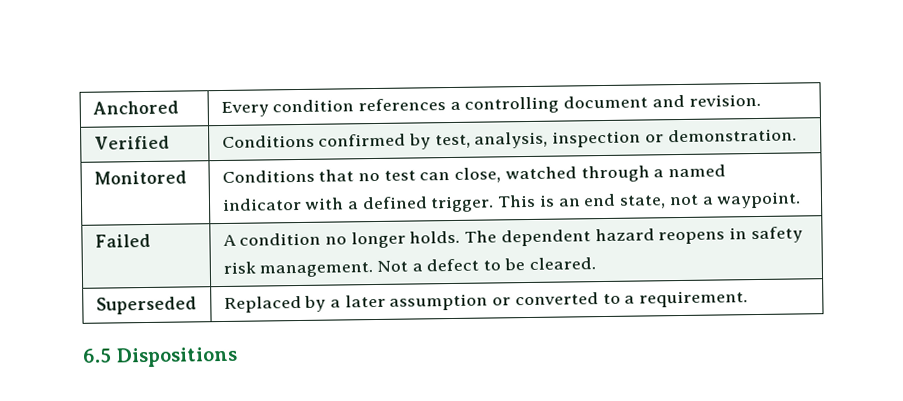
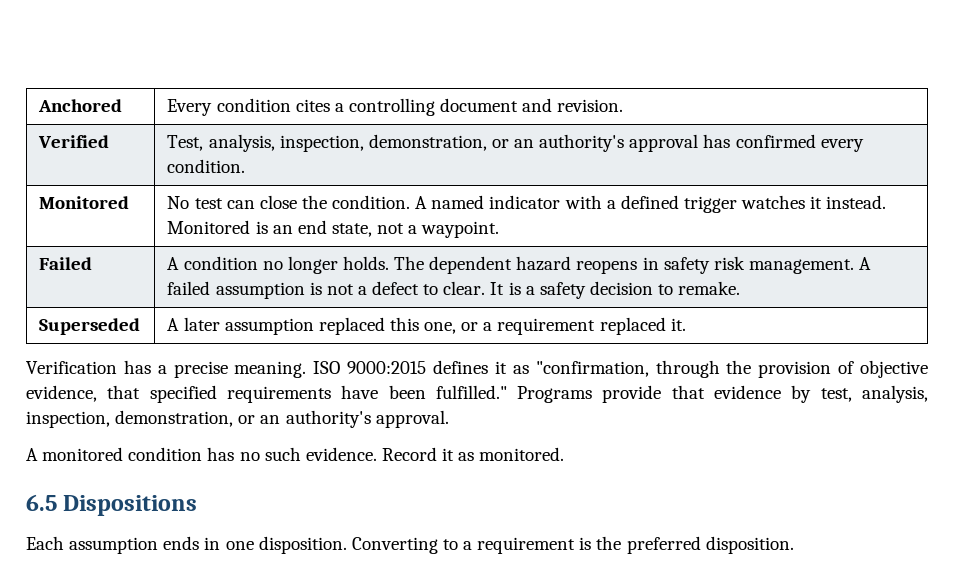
- Anchored | Every condition references a controlling document and revision.
+ Anchored | Every condition cites a controlling document and revision.
- Verified | Conditions confirmed by test, analysis, inspection or demonstration.
- Monitored | Conditions that no test can close, watched through a named indicator with a defined trigger. This is an end state, not a waypoint.
+ Verified | Test, analysis, inspection, demonstration, or an authority's approval has confirmed every condition.
+ Monitored | No test can close the condition. A named indicator with a defined trigger watches it instead. Monitored is an end state, not a waypoint.
- Failed | A condition no longer holds. The dependent hazard reopens in safety risk management. Not a defect to be cleared.
- Superseded | Replaced by a later assumption or converted to a requirement.
+ Failed | A condition no longer holds. The dependent hazard reopens in safety risk management. A failed assumption is not a defect to clear. It is a safety decision to remake.
+ Superseded | A later assumption replaced this one, or a requirement replaced it.
+ Verification has a precise meaning. ISO 9000:2015 defines it as "confirmation, through the provision of objective evidence, that specified requirements have been fulfilled." Programs provide that evidence by test, analysis, inspection, demonstration, or an authority's approval.
+ A monitored condition has no such evidence. Record it as monitored.
  6.5 Dispositions
+ Each assumption ends in one disposition. Converting to a requirement is the preferred disposition.

